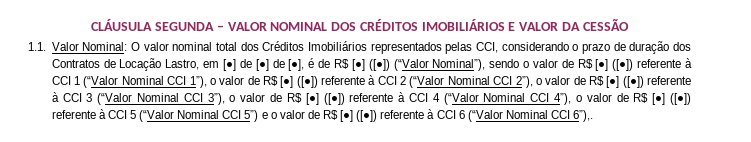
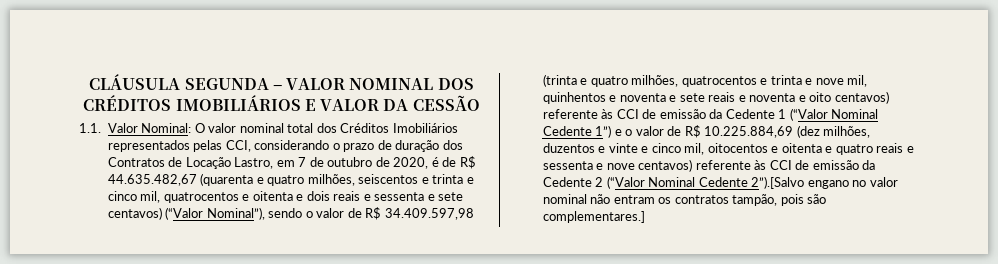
- 1.1. Valor Nominal: O valor nominal total dos Créditos Imobiliários representados pelas CCI, considerando o prazo de duração dos Contratos de Locação Lastro, em [●] de [●] de [●], é de R$ [●] ([●]) (“Valor Nominal”), sendo o valor de R$ [●] ([●]) referente à CCI 1 (“Valor Nominal CCI 1”), o valor de R$ [●] ([●]) referente à CCI 2 (“Valor Nominal CCI 2”), o valor de R$ [●] ([●]) referente à CCI 3 (“Valor Nominal CCI 3”), o valor de R$ [●] ([●]) referente à CCI 4 (“Valor Nominal CCI 4”), o valor de R$ [●] ([●]) referente à CCI 5 (“Valor Nominal CCI 5”) e o valor de R$ [●] ([●]) referente à CCI 6 (“Valor Nominal CCI 6”),.
+ 1.1. Valor Nominal: O valor nominal total dos Créditos Imobiliários representados pelas CCI, considerando o prazo de duração dos Contratos de Locação Lastro, em 7 de outubro de 2020, é de R$ 44.635.482,67 (quarenta e quatro milhões, seiscentos e trinta e cinco mil, quatrocentos e oitenta e dois reais e sessenta e sete centavos) (“Valor Nominal”), sendo o valor de R$ 34.409.597,98 (trinta e quatro milhões, quatrocentos e trinta e nove mil, quinhentos e noventa e sete reais e noventa e oito centavos) referente às CCI de emissão da Cedente 1 (“Valor Nominal Cedente 1”) e o valor de R$ 10.225.884,69 (dez milhões, duzentos e vinte e cinco mil, oitocentos e oitenta e quatro reais e sessenta e nove centavos) referente às CCI de emissão da Cedente 2 (“Valor Nominal Cedente 2”).[Salvo engano no valor nominal não entram os contratos tampão, pois são complementares.]

